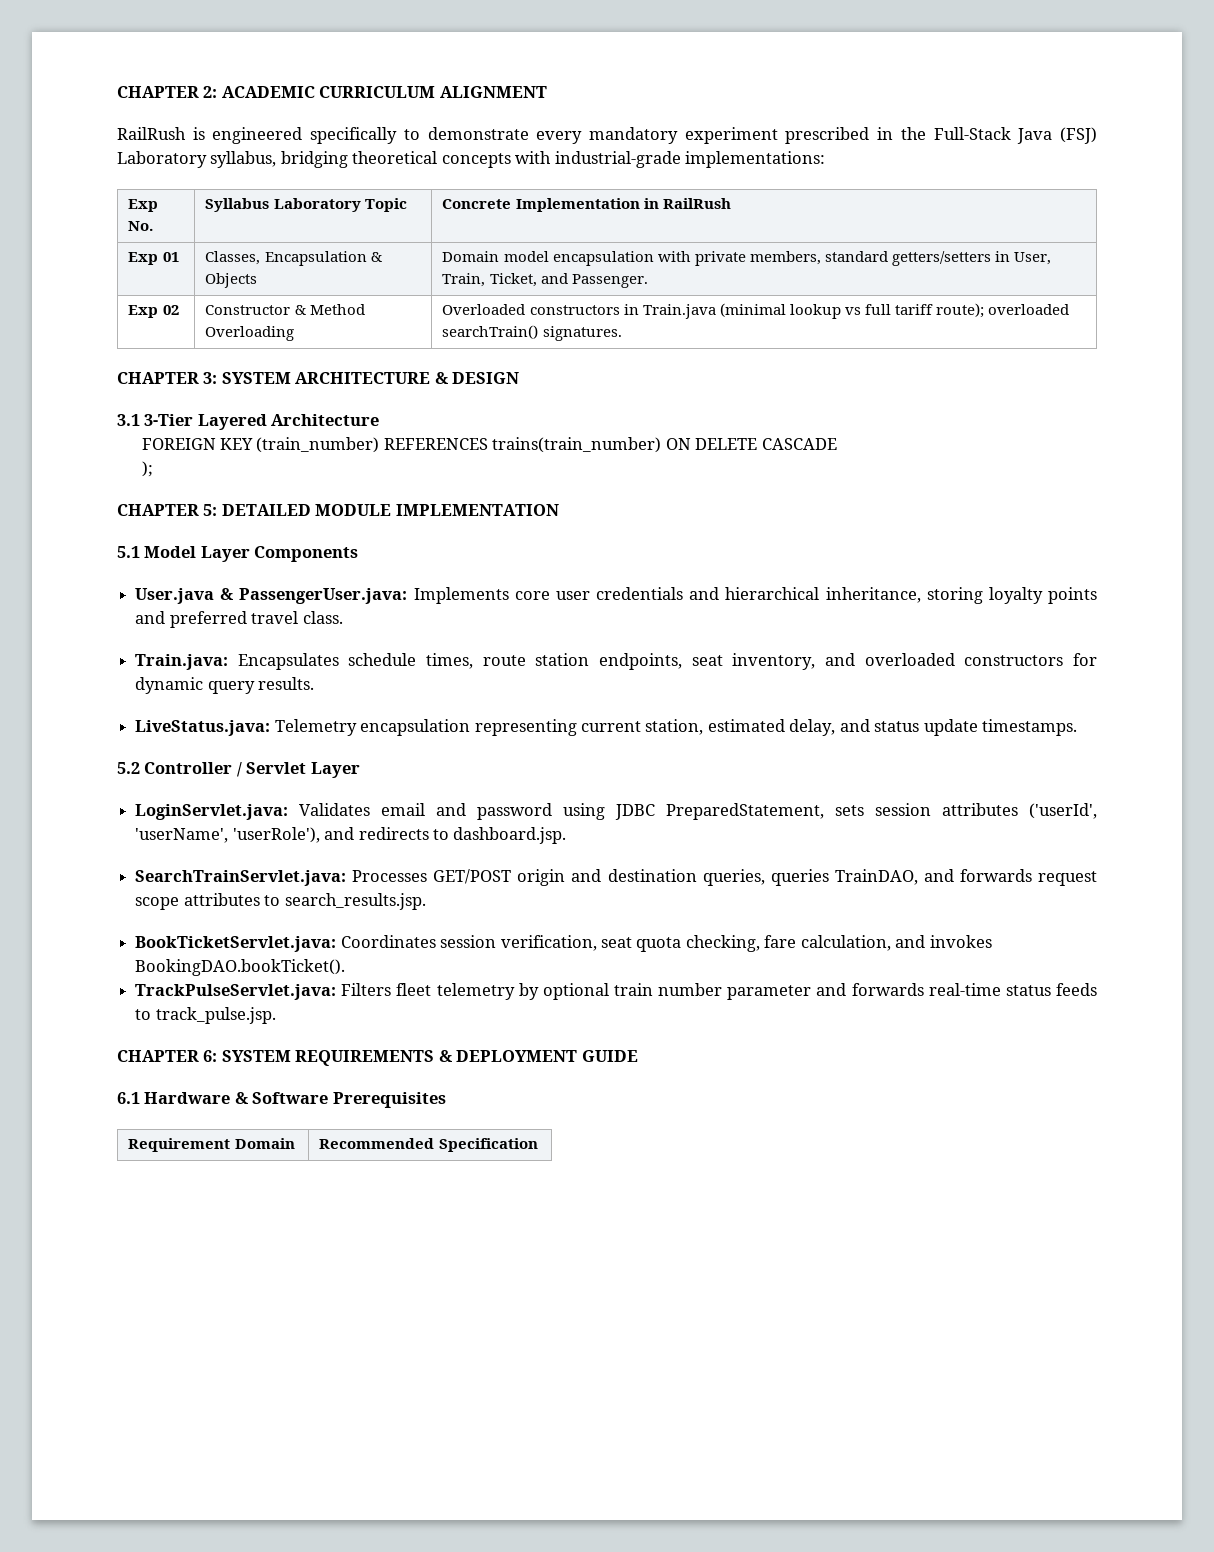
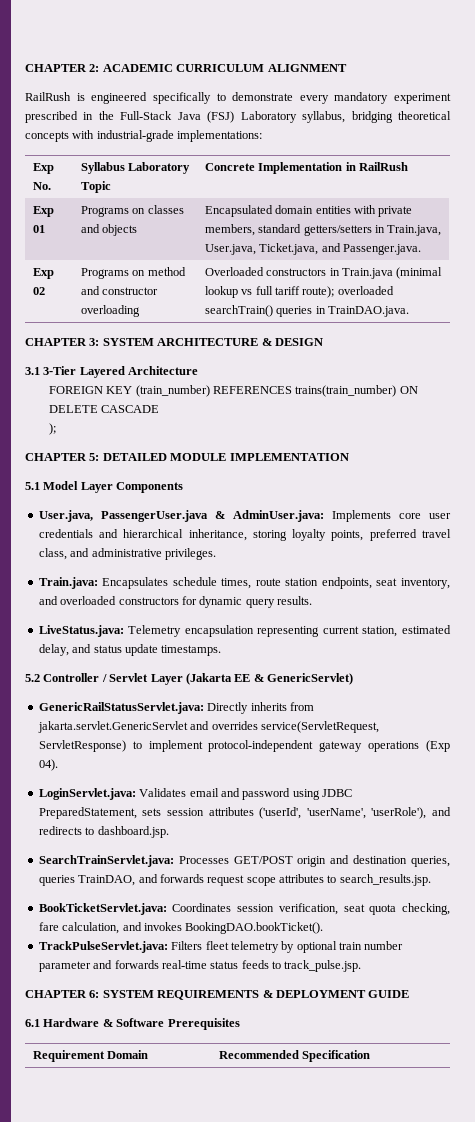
- Exp 01 | Classes, Encapsulation & Objects | Domain model encapsulation with private members, standard getters/setters in User, Train, Ticket, and Passenger.
- Exp 02 | Constructor & Method Overloading | Overloaded constructors in Train.java (minimal lookup vs full tariff route); overloaded searchTrain() signatures.
+ Exp 01 | Programs on classes and objects | Encapsulated domain entities with private members, standard getters/setters in Train.java, User.java, Ticket.java, and Passenger.java.
+ Exp 02 | Programs on method and constructor overloading | Overloaded constructors in Train.java (minimal lookup vs full tariff route); overloaded searchTrain() queries in TrainDAO.java.
- User.java & PassengerUser.java: Implements core user credentials and hierarchical inheritance, storing loyalty points and preferred travel class.
+ User.java, PassengerUser.java & AdminUser.java: Implements core user credentials and hierarchical inheritance, storing loyalty points, preferred travel class, and administrative privileges.
- 5.2 Controller / Servlet Layer
+ 5.2 Controller / Servlet Layer (Jakarta EE & GenericServlet)
+ GenericRailStatusServlet.java: Directly inherits from jakarta.servlet.GenericServlet and overrides service(ServletRequest, ServletResponse) to implement protocol-independent gateway operations (Exp 04).

